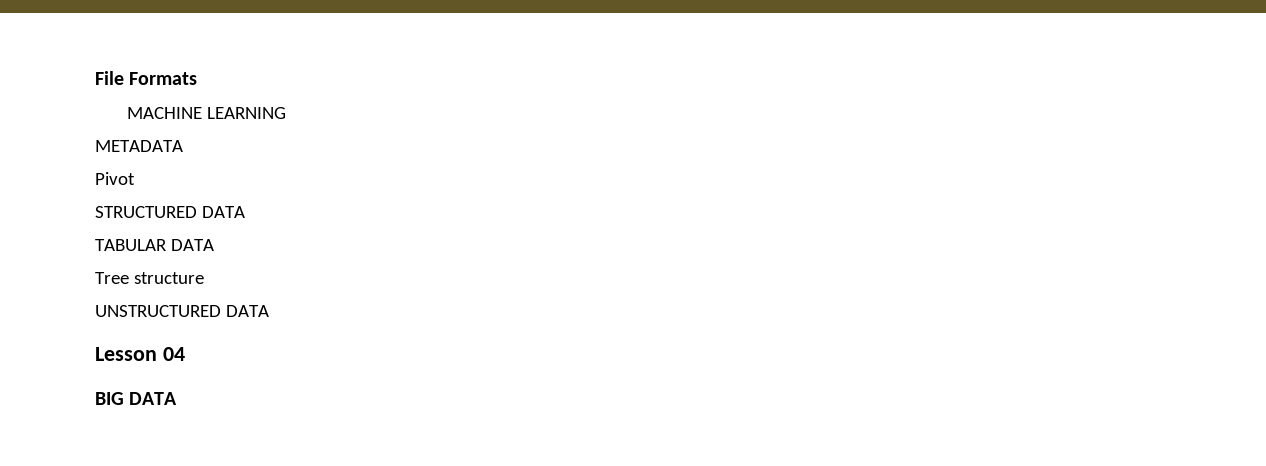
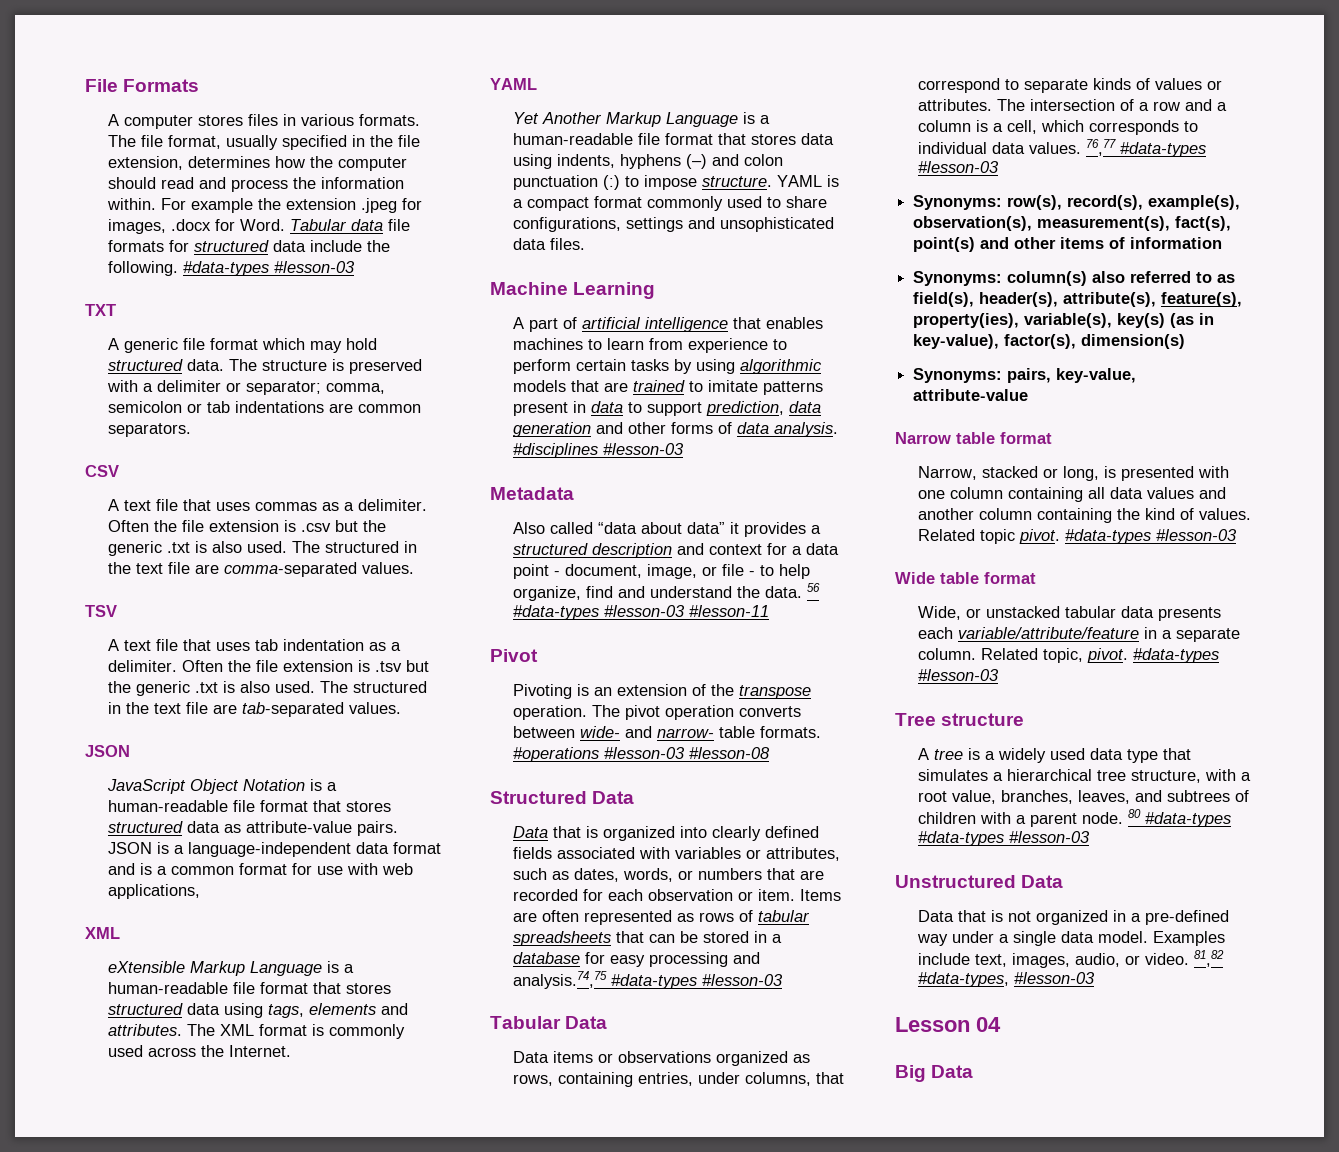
- MACHINE LEARNING
- METADATA
+ A computer stores files in various formats. The file format, usually specified in the file extension, determines how the computer should read and process the information within. For example the extension .jpeg for images, .docx for Word. Tabular data file formats for structured data include the following. #data-types #lesson-03
+ TXT
+ A generic file format which may hold structured data. The structure is preserved with a delimiter or separator; comma, semicolon or tab indentations are common separators.
+ CSV
+ A text file that uses commas as a delimiter. Often the file extension is .csv but the generic .txt is also used. The structured in the text file are comma-separated values.
+ TSV
+ A text file that uses tab indentation as a delimiter. Often the file extension is .tsv but the generic .txt is also used. The structured in the text file are tab-separated values.
+ JSON
+ JavaScript Object Notation is a human-readable file format that stores structured data as attribute-value pairs. JSON is a language-independent data format and is a common format for use with web applications,
+ XML
+ eXtensible Markup Language is a human-readable file format that stores structured data using tags, elements and attributes. The XML format is commonly used across the Internet.
+ YAML
+ Yet Another Markup Language is a human-readable file format that stores data using indents, hyphens (–) and colon punctuation (:) to impose structure. YAML is a compact format commonly used to share configurations, settings and unsophisticated data files.
+ Machine Learning
+ A part of artificial intelligence that enables machines to learn from experience to perform certain tasks by using algorithmic models that are trained to imitate patterns present in data to support prediction, data generation and other forms of data analysis. #disciplines #lesson-03
+ Metadata
+ Also called “data about data” it provides a structured description and context for a data point - document, image, or file - to help organize, find and understand the data. 56 #data-types #lesson-03 #lesson-11
  Pivot
- STRUCTURED DATA
- TABULAR DATA
+ Pivoting is an extension of the transpose operation. The pivot operation converts between wide- and narrow- table formats. #operations #lesson-03 #lesson-08
+ Structured Data
+ Data that is organized into clearly defined fields associated with variables or attributes, such as dates, words, or numbers that are recorded for each observation or item. Items are often represented as rows of tabular spreadsheets that can be stored in a database for easy processing and analysis.74,75 #data-types #lesson-03
+ Tabular Data
+ Data items or observations organized as rows, containing entries, under columns, that correspond to separate kinds of values or attributes. The intersection of a row and a column is a cell, which corresponds to individual data values. 76,77 #data-types #lesson-03
+ Synonyms: row(s), record(s), example(s), observation(s), measurement(s), fact(s), point(s) and other items of information
+ Synonyms: column(s) also referred to as field(s), header(s), attribute(s), feature(s), property(ies), variable(s), key(s) (as in key-value), factor(s), dimension(s)
+ Synonyms: pairs, key-value, attribute-value
+ Narrow table format
+ Narrow, stacked or long, is presented with one column containing all data values and another column containing the kind of values. Related topic pivot. #data-types #lesson-03
+ Wide table format
+ Wide, or unstacked tabular data presents each variable/attribute/feature in a separate column. Related topic, pivot. #data-types #lesson-03
  Tree structure
- UNSTRUCTURED DATA
+ A tree is a widely used data type that simulates a hierarchical tree structure, with a root value, branches, leaves, and subtrees of children with a parent node. 80 #data-types #data-types #lesson-03
+ Unstructured Data
+ Data that is not organized in a pre-defined way under a single data model. Examples include text, images, audio, or video. 81,82 #data-types, #lesson-03
- BIG DATA
+ Big Data

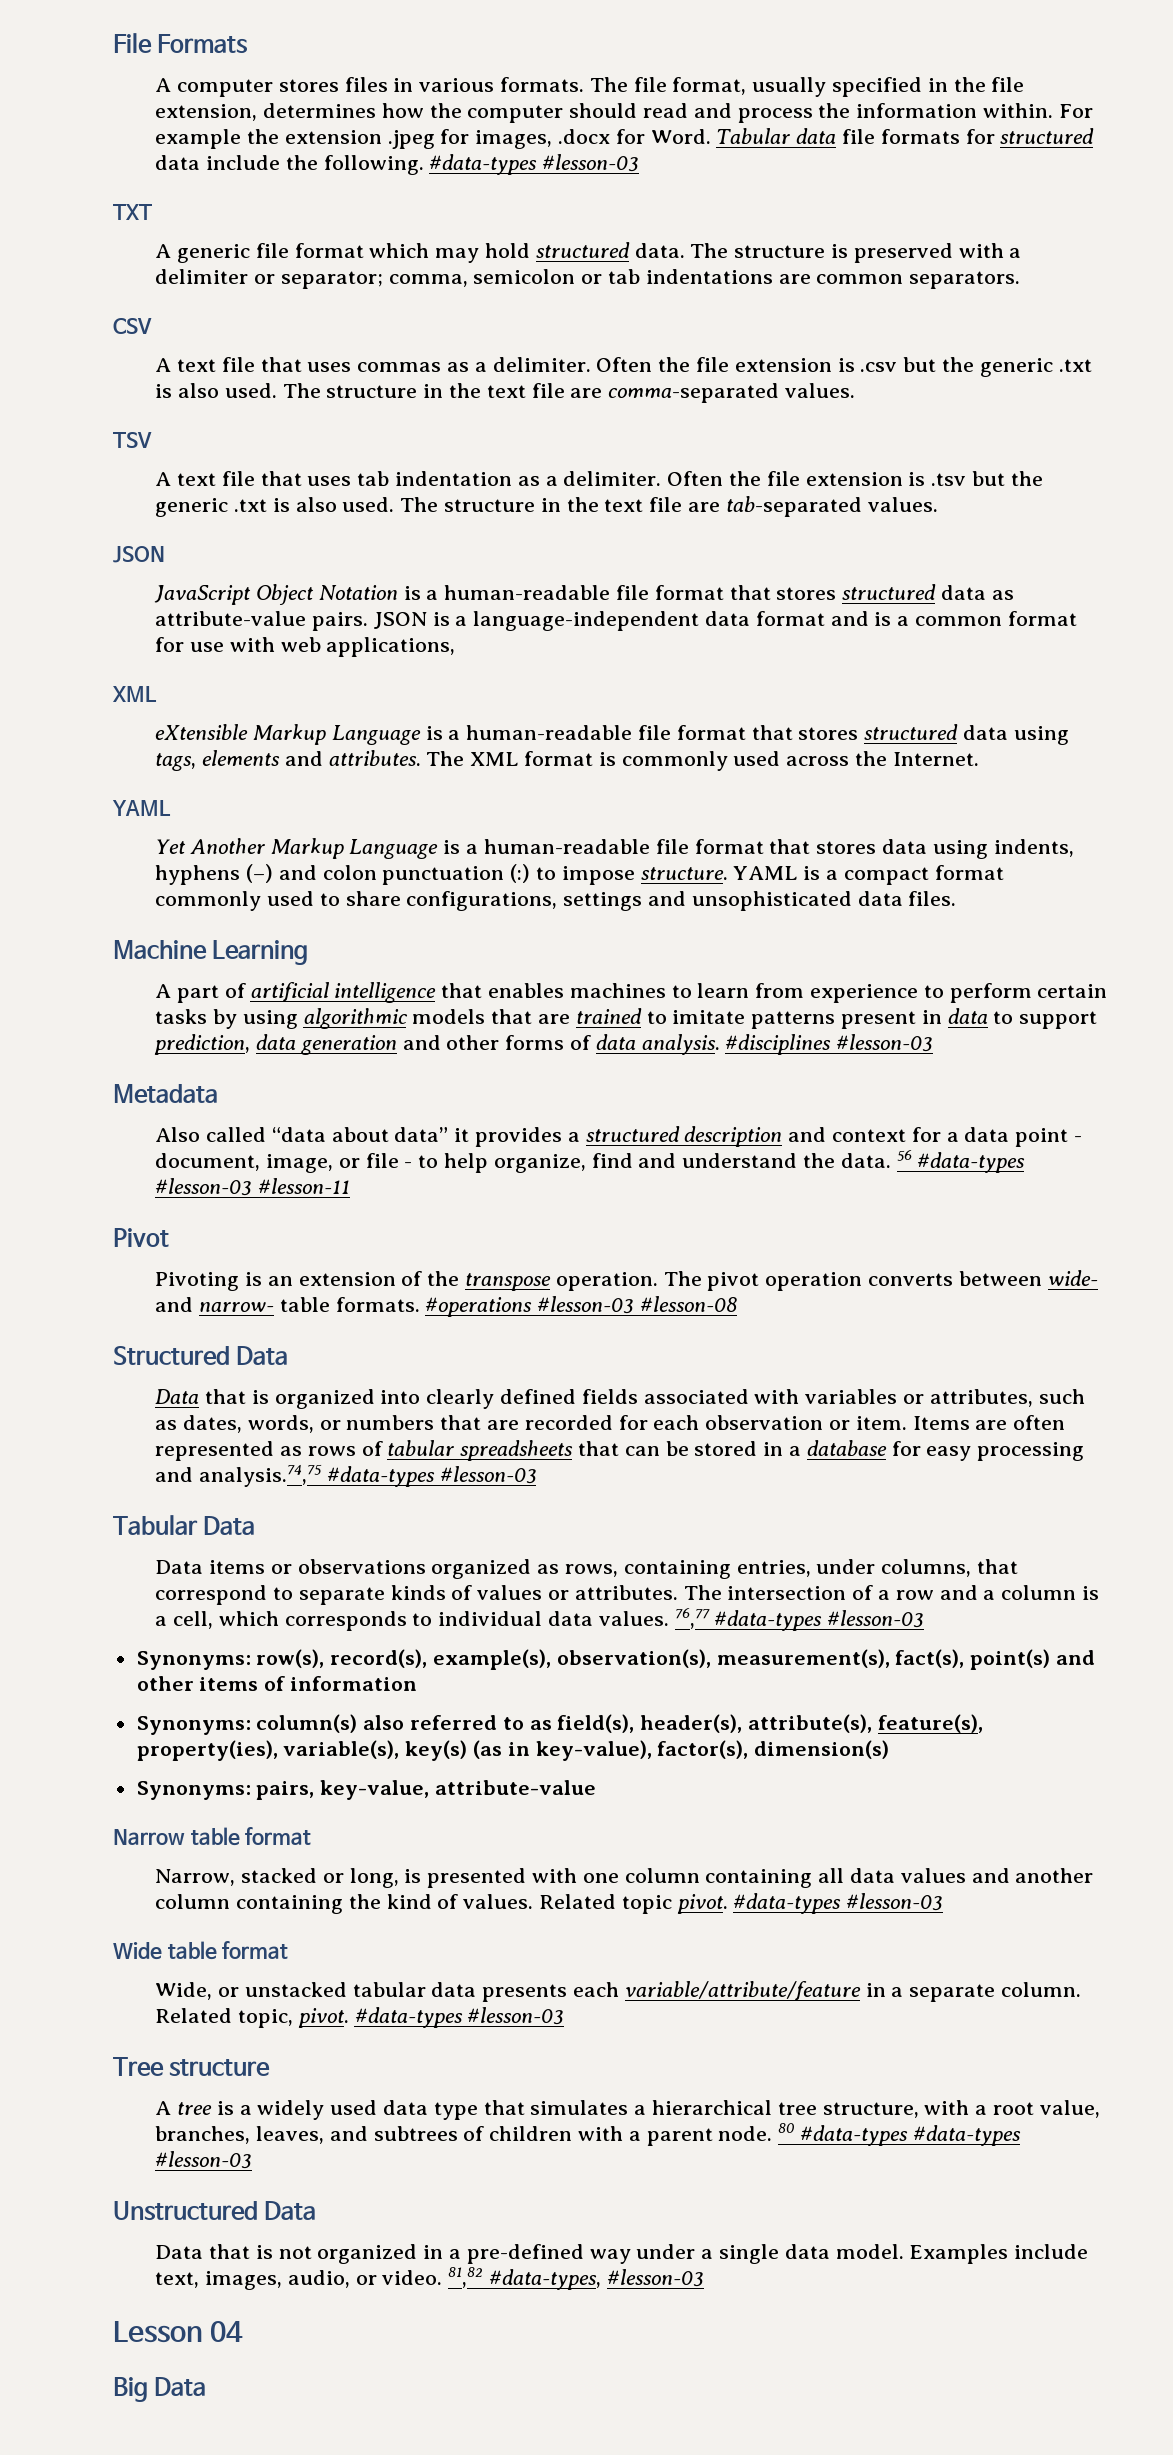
- The structured in the text file are comma-separated values.
+ The structure in the text file are comma-separated values.
- The structured in the text file are tab-separated values.
+ The structure in the text file are tab-separated values.

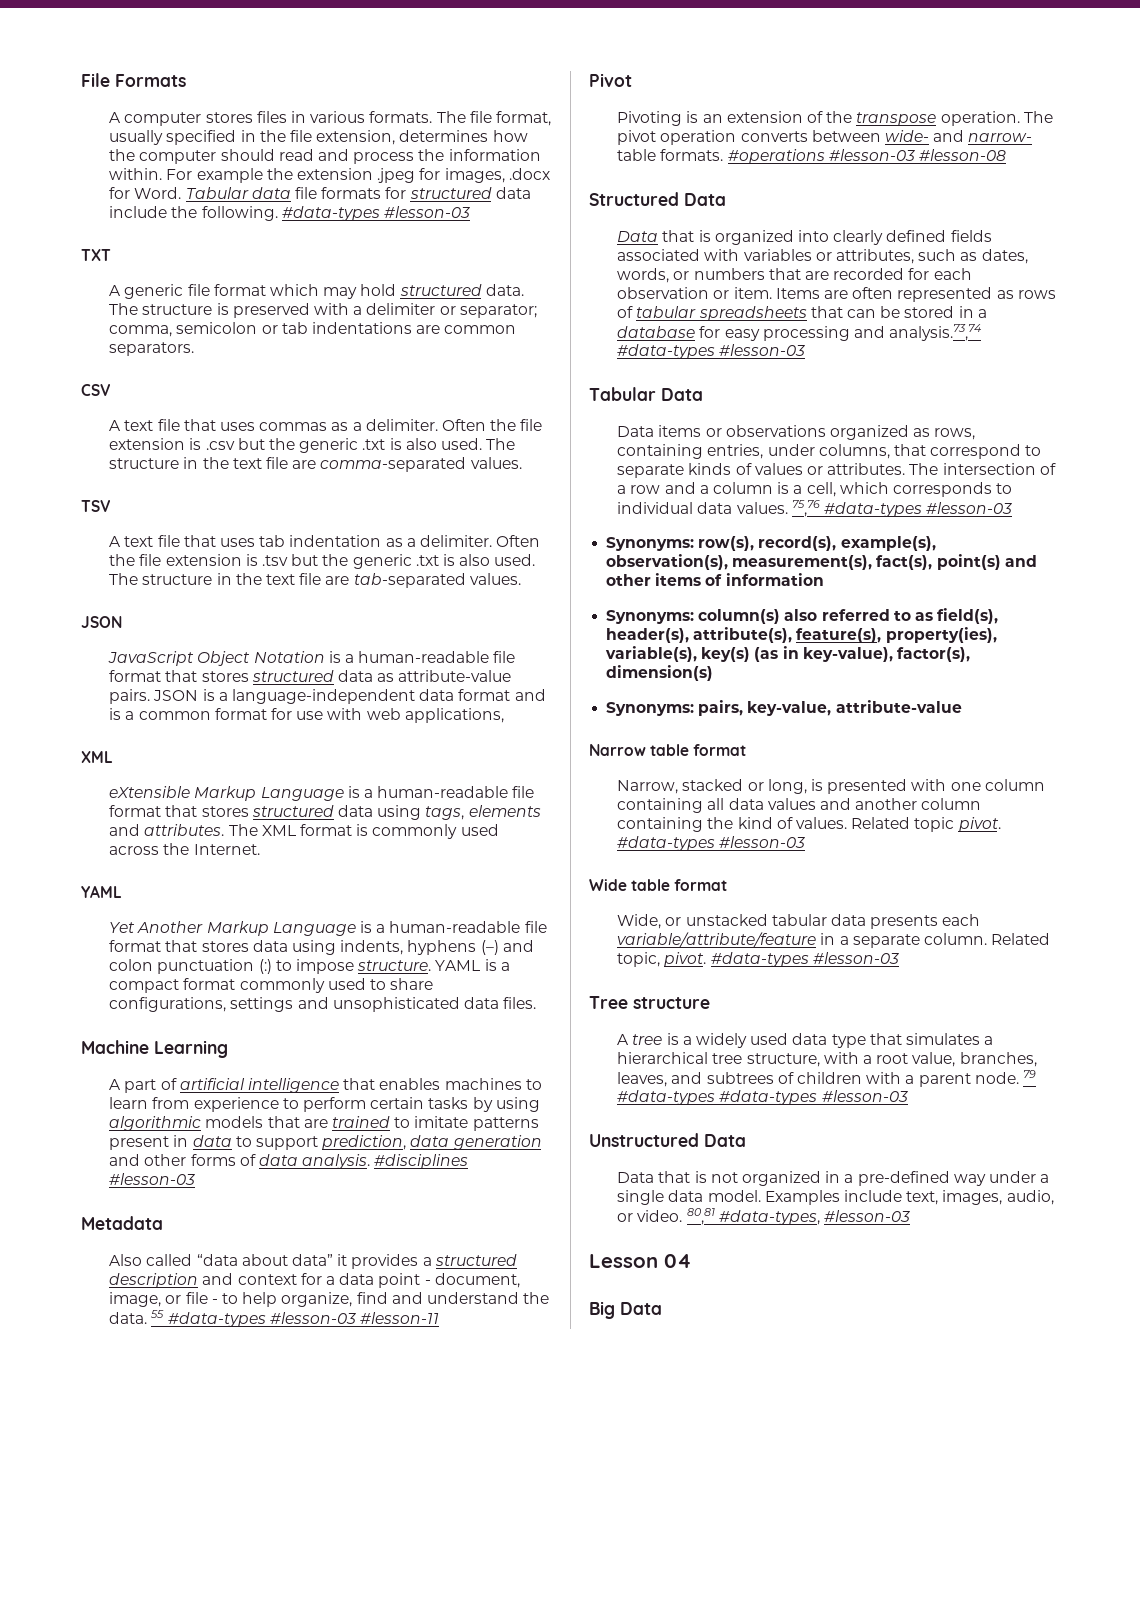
- 56 #data-types #lesson-03 #lesson-11
+ 55 #data-types #lesson-03 #lesson-11
- Items are often represented as rows of tabular spreadsheets that can be stored in a database for easy processing and analysis.74,75 #data-types #lesson-03
+ Items are often represented as rows of tabular spreadsheets that can be stored in a database for easy processing and analysis.73,74 #data-types #lesson-03
- 76,77 #data-types #lesson-03
+ 75,76 #data-types #lesson-03
- 80 #data-types #data-types #lesson-03
+ 79 #data-types #data-types #lesson-03
- 81,82 #data-types, #lesson-03
+ 80,81 #data-types, #lesson-03

